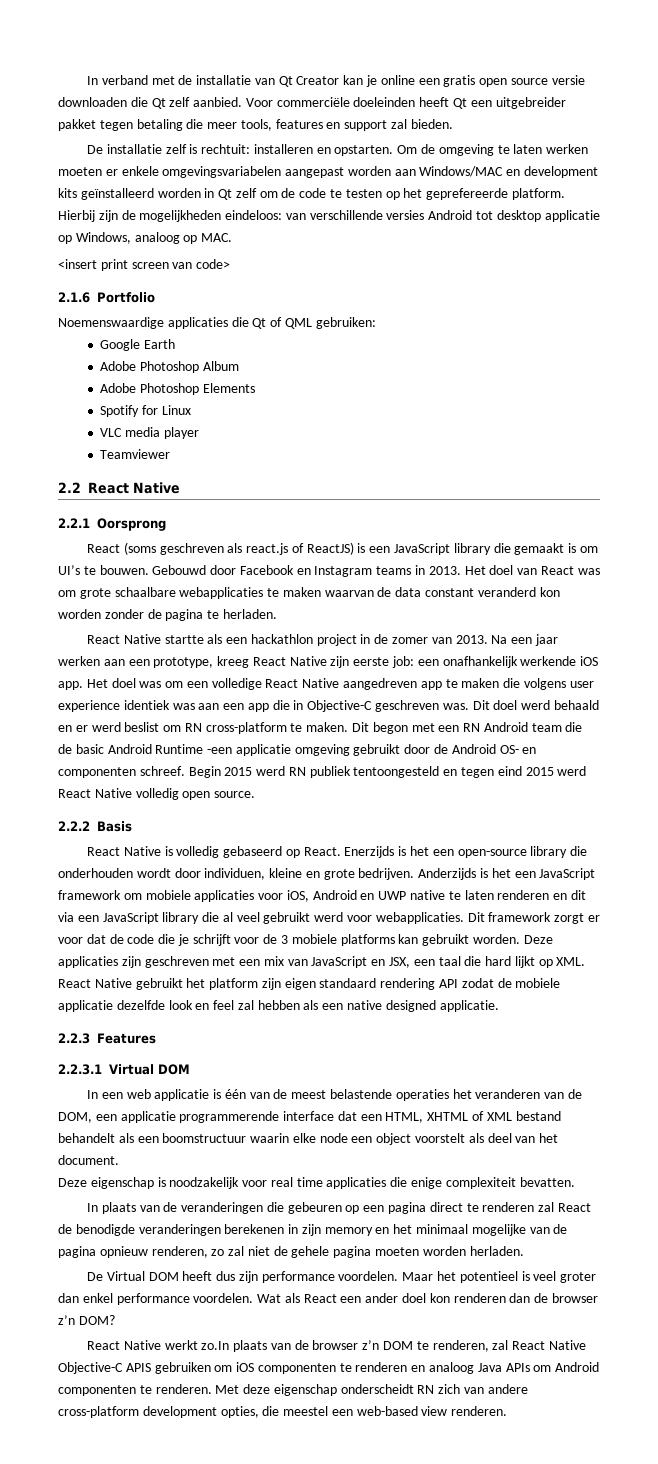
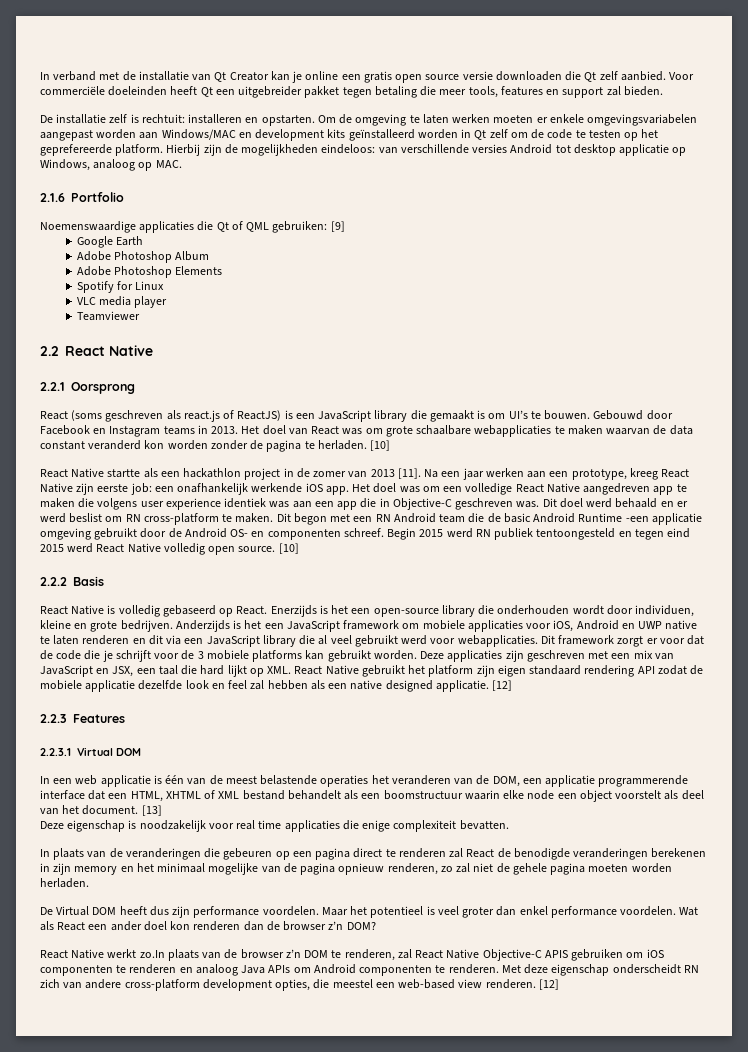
- <insert print screen van code>
- Noemenswaardige applicaties die Qt of QML gebruiken:
+ Noemenswaardige applicaties die Qt of QML gebruiken: [9]
- Het doel van React was om grote schaalbare webapplicaties te maken waarvan de data constant veranderd kon worden zonder de pagina te herladen.
+ Het doel van React was om grote schaalbare webapplicaties te maken waarvan de data constant veranderd kon worden zonder de pagina te herladen. [10]
- React Native startte als een hackathlon project in de zomer van 2013.
+ React Native startte als een hackathlon project in de zomer van 2013 [11].
- Begin 2015 werd RN publiek tentoongesteld en tegen eind 2015 werd React Native volledig open source.
+ Begin 2015 werd RN publiek tentoongesteld en tegen eind 2015 werd React Native volledig open source. [10]
- Deze applicaties zijn geschreven met een mix van JavaScript en JSX, een taal die hard lijkt op XML. React Native gebruikt het platform zijn eigen standaard rendering API zodat de mobiele applicatie dezelfde look en feel zal hebben als een native designed applicatie.
+ Deze applicaties zijn geschreven met een mix van JavaScript en JSX, een taal die hard lijkt op XML. React Native gebruikt het platform zijn eigen standaard rendering API zodat de mobiele applicatie dezelfde look en feel zal hebben als een native designed applicatie. [12]
+ [13]
- Met deze eigenschap onderscheidt RN zich van andere cross-platform development opties, die meestel een web-based view renderen.
+ Met deze eigenschap onderscheidt RN zich van andere cross-platform development opties, die meestel een web-based view renderen. [12]

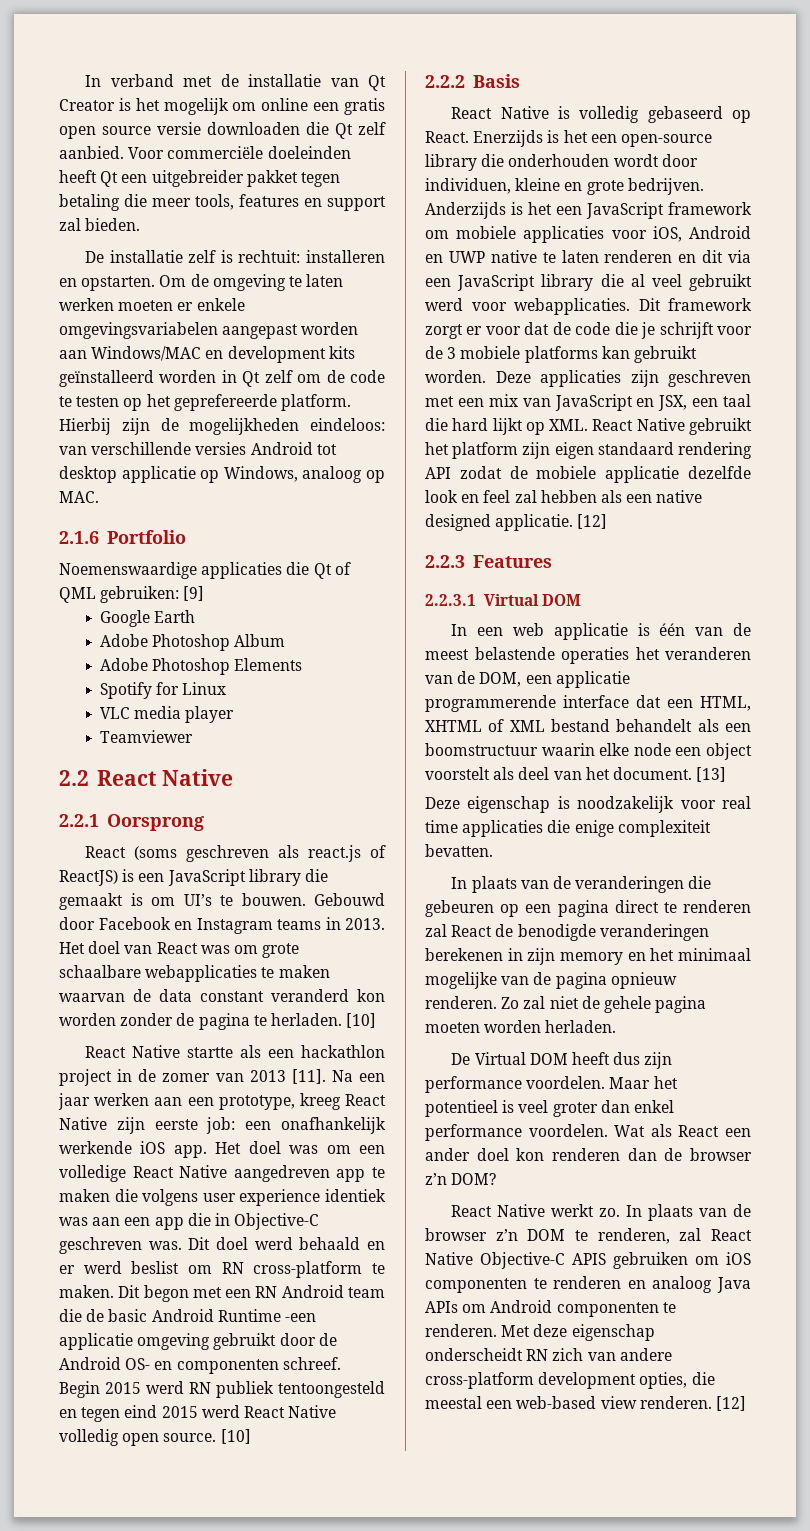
- In verband met de installatie van Qt Creator kan je online een gratis open source versie downloaden die Qt zelf aanbied.
+ In verband met de installatie van Qt Creator is het mogelijk om online een gratis open source versie downloaden die Qt zelf aanbied.
- In plaats van de veranderingen die gebeuren op een pagina direct te renderen zal React de benodigde veranderingen berekenen in zijn memory en het minimaal mogelijke van de pagina opnieuw renderen, zo zal niet de gehele pagina moeten worden herladen.
+ In plaats van de veranderingen die gebeuren op een pagina direct te renderen zal React de benodigde veranderingen berekenen in zijn memory en het minimaal mogelijke van de pagina opnieuw renderen. Zo zal niet de gehele pagina moeten worden herladen.
- React Native werkt zo.In plaats van de browser z’n DOM te renderen, zal React Native Objective-C APIS gebruiken om iOS componenten te renderen en analoog Java APIs om Android componenten te renderen.
+ React Native werkt zo. In plaats van de browser z’n DOM te renderen, zal React Native Objective-C APIS gebruiken om iOS componenten te renderen en analoog Java APIs om Android componenten te renderen.
- Met deze eigenschap onderscheidt RN zich van andere cross-platform development opties, die meestel een web-based view renderen.
+ Met deze eigenschap onderscheidt RN zich van andere cross-platform development opties, die meestal een web-based view renderen.

